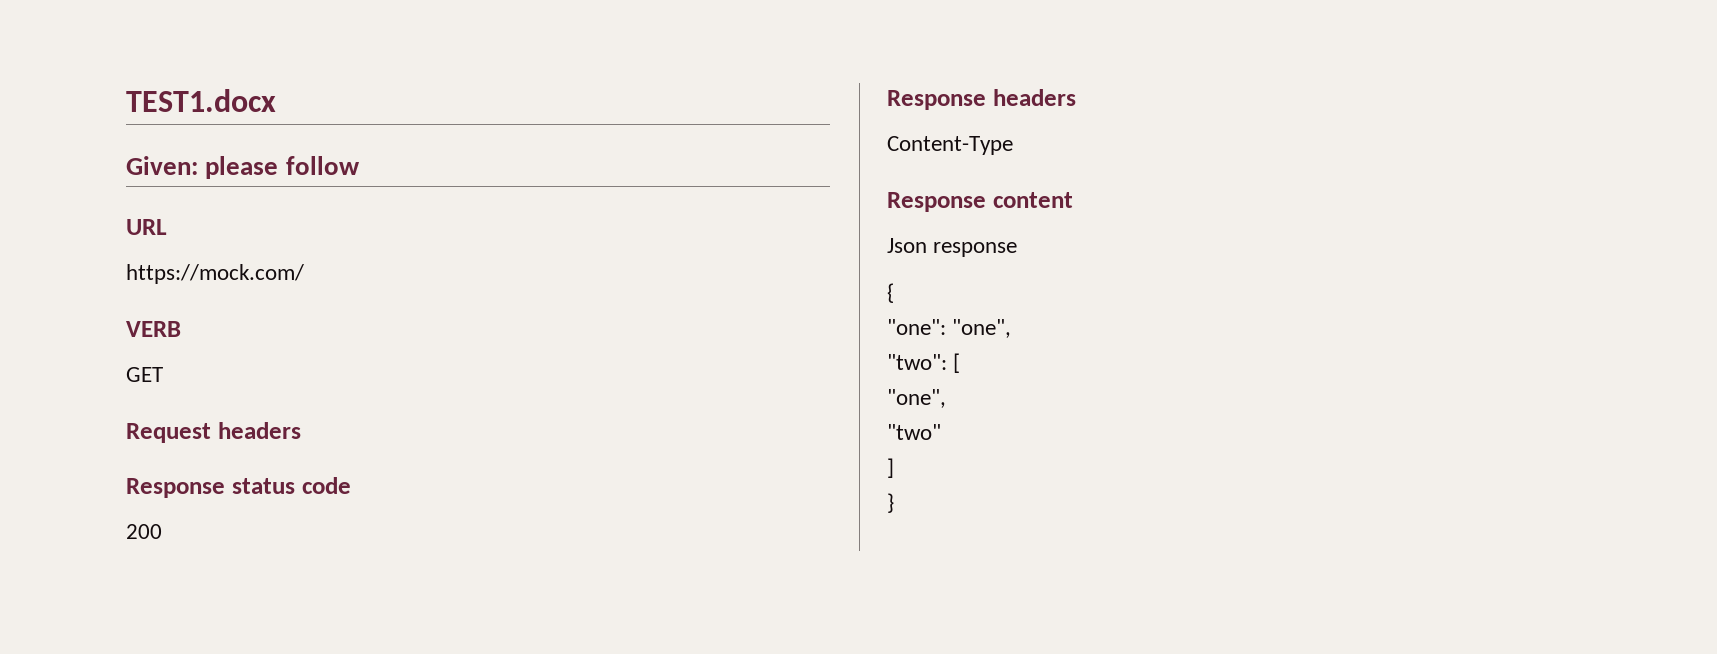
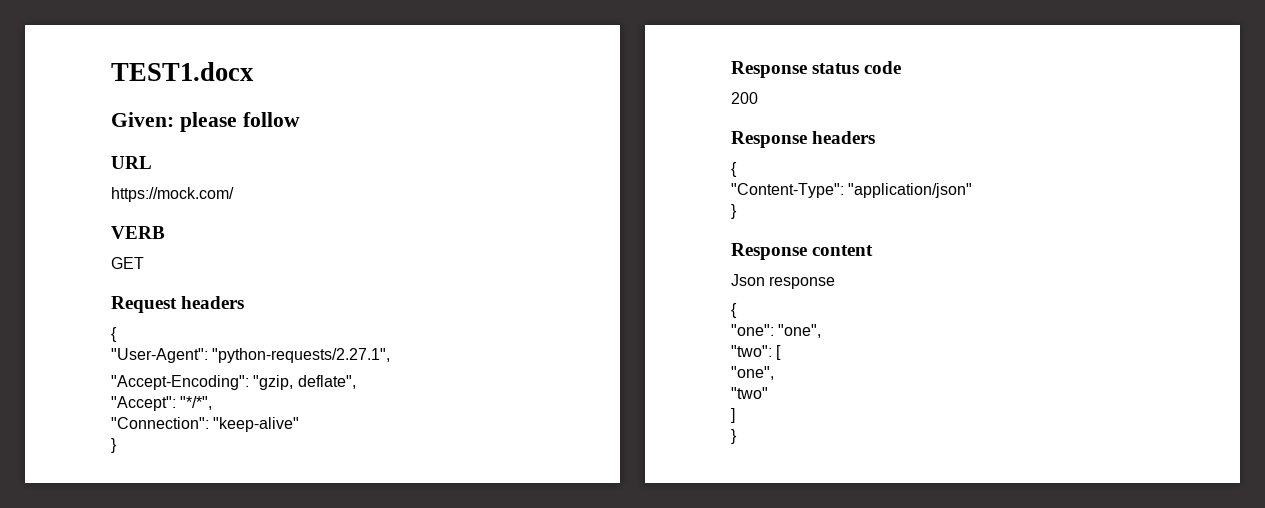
  Request headers
+ {
+ "User-Agent": "python-requests/2.27.1",
+ "Accept-Encoding": "gzip, deflate",
+ "Accept": "*/*",
+ "Connection": "keep-alive"
+ }
  Response headers
- Content-Type
+ {
+ "Content-Type": "application/json"
+ }

